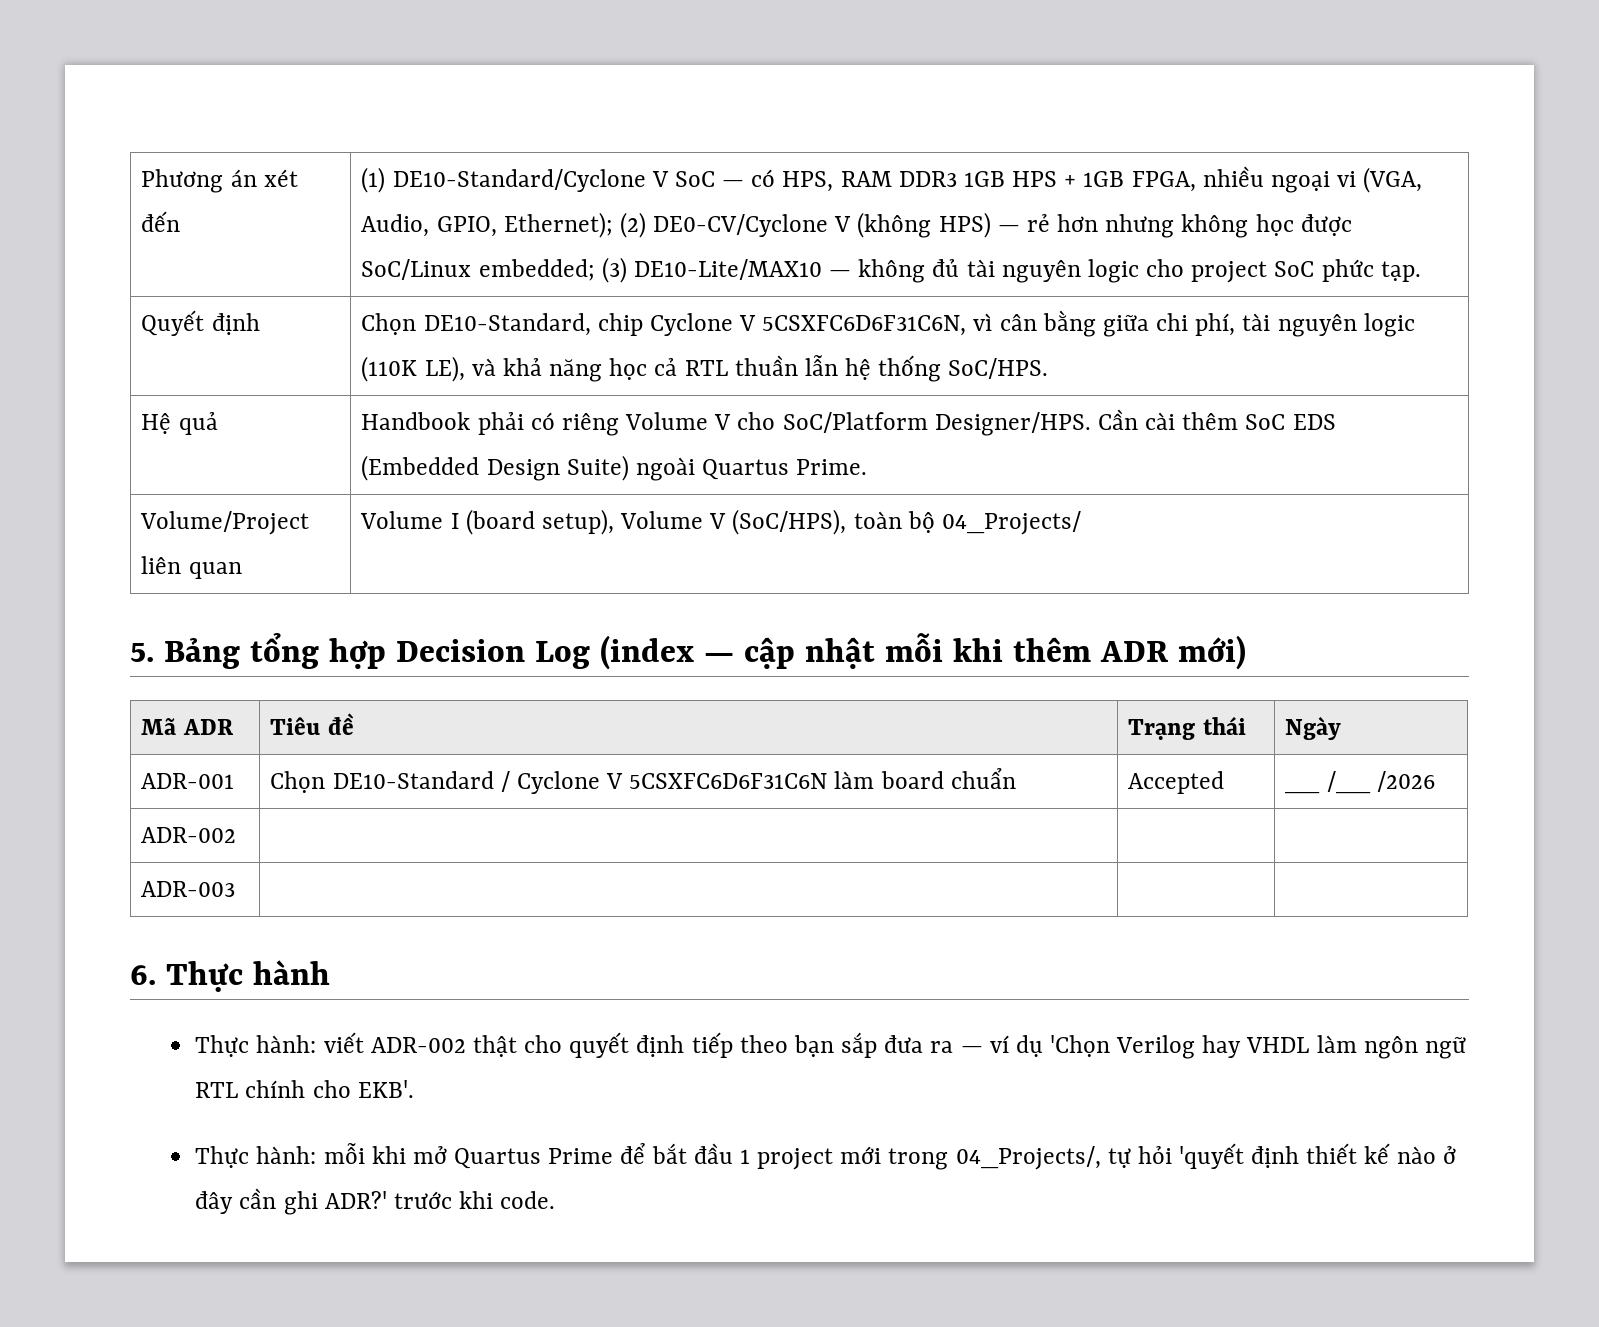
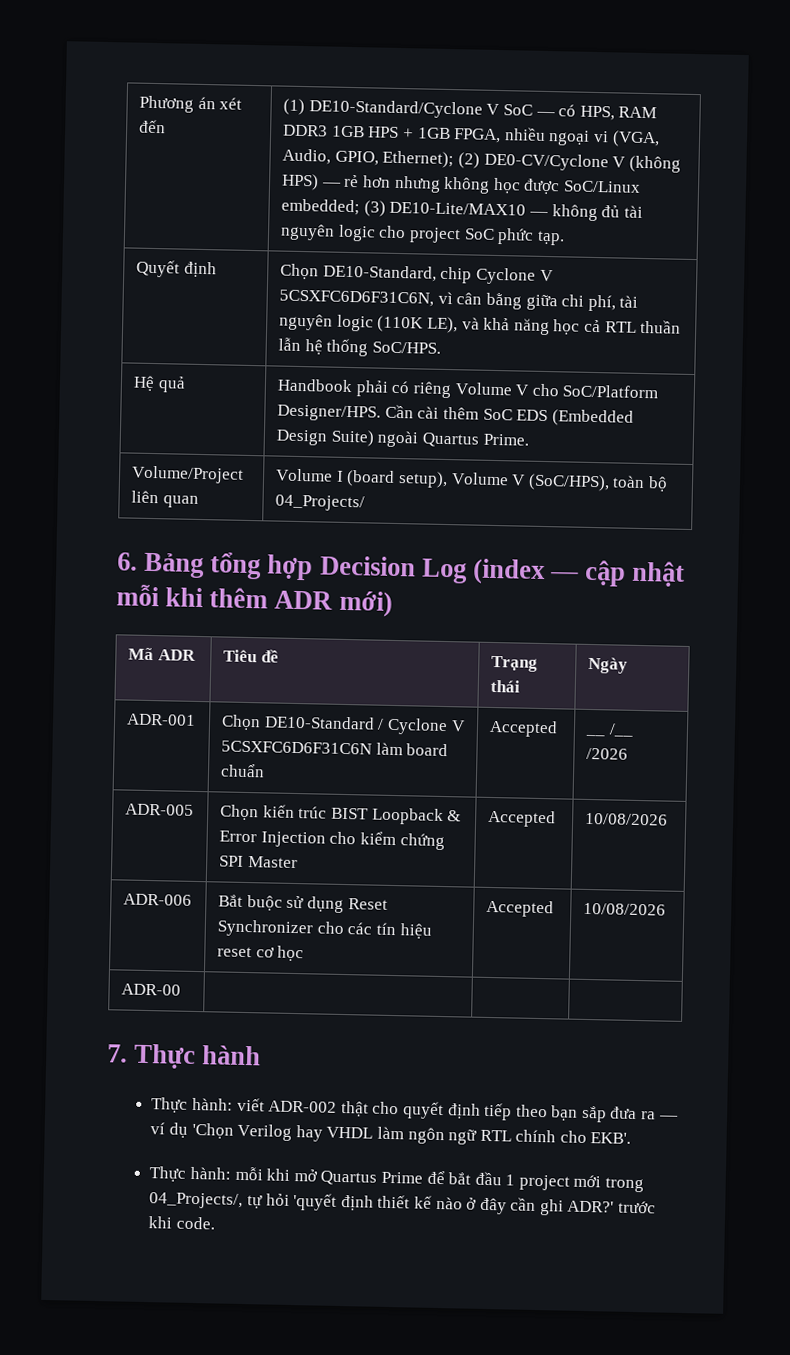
- 5. Bảng tổng hợp Decision Log (index — cập nhật mỗi khi thêm ADR mới)
+ 6. Bảng tổng hợp Decision Log (index — cập nhật mỗi khi thêm ADR mới)
- ADR-002 | | |
- ADR-003 | | |
- 6. Thực hành
+ ADR-005 | Chọn kiến trúc BIST Loopback & Error Injection cho kiểm chứng SPI Master | Accepted | 10/08/2026
+ ADR-006 | Bắt buộc sử dụng Reset Synchronizer cho các tín hiệu reset cơ học | Accepted | 10/08/2026
+ ADR-00 | | |
+ 7. Thực hành

